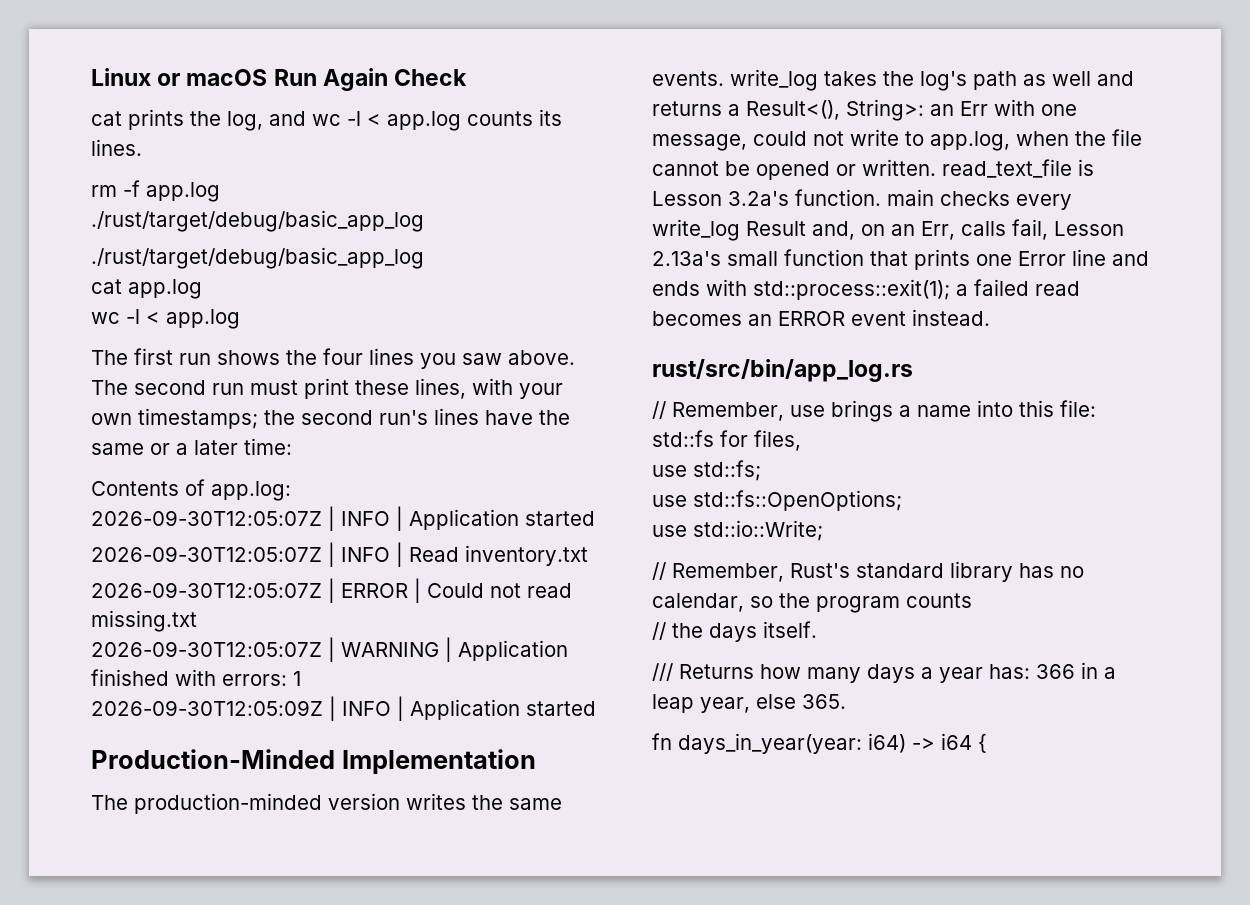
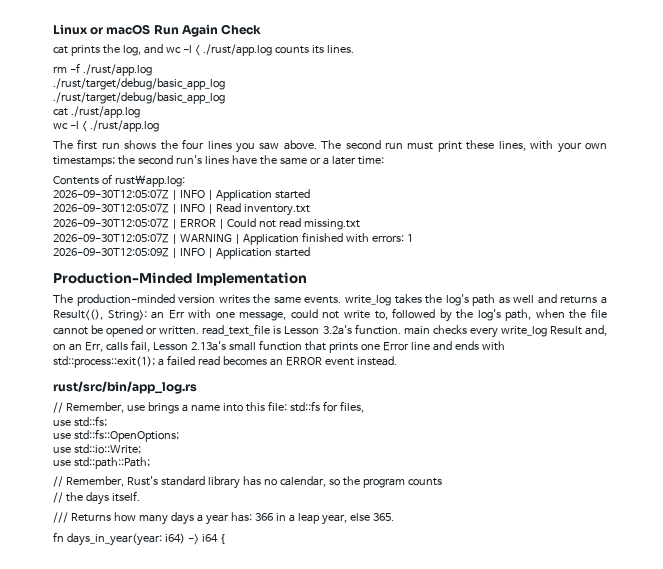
- cat prints the log, and wc -l < app.log counts its lines.
+ cat prints the log, and wc -l < ./rust/app.log counts its lines.
- rm -f app.log
+ rm -f ./rust/app.log
- cat app.log
- wc -l < app.log
+ cat ./rust/app.log
+ wc -l < ./rust/app.log
- Contents of app.log:
+ Contents of rust\app.log:
- an Err with one message, could not write to app.log, when the file cannot be opened or written. read_text_file is Lesson 3.2a's function. main checks every write_log Result and, on an Err, calls fail, Lesson 2.13a's small function that prints one Error line and ends with std::process::exit(1);
+ an Err with one message, could not write to, followed by the log's path, when the file cannot be opened or written. read_text_file is Lesson 3.2a's function. main checks every write_log Result and, on an Err, calls fail, Lesson 2.13a's small function that prints one Error line and ends with std::process::exit(1);
+ use std::path::Path;

